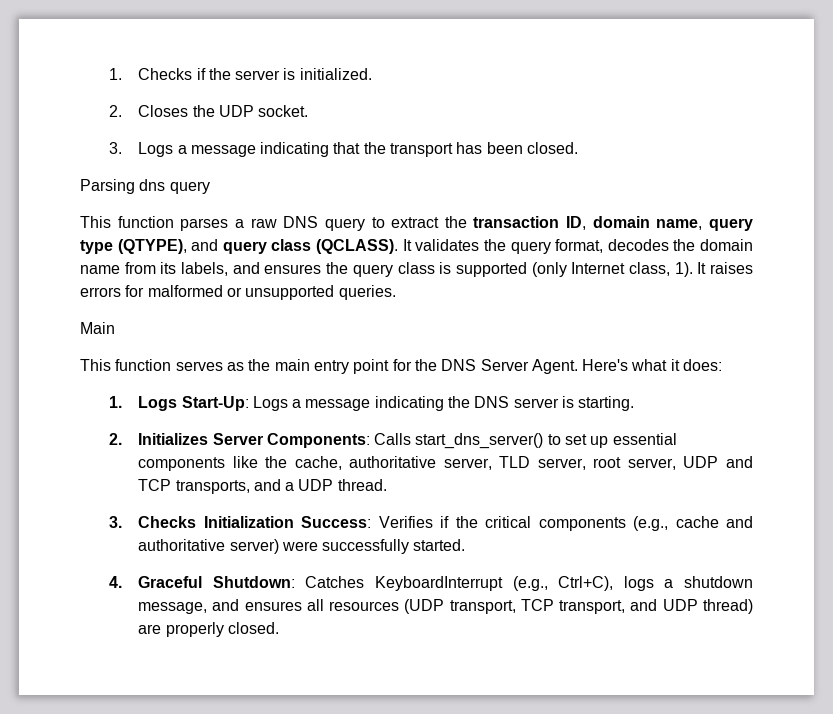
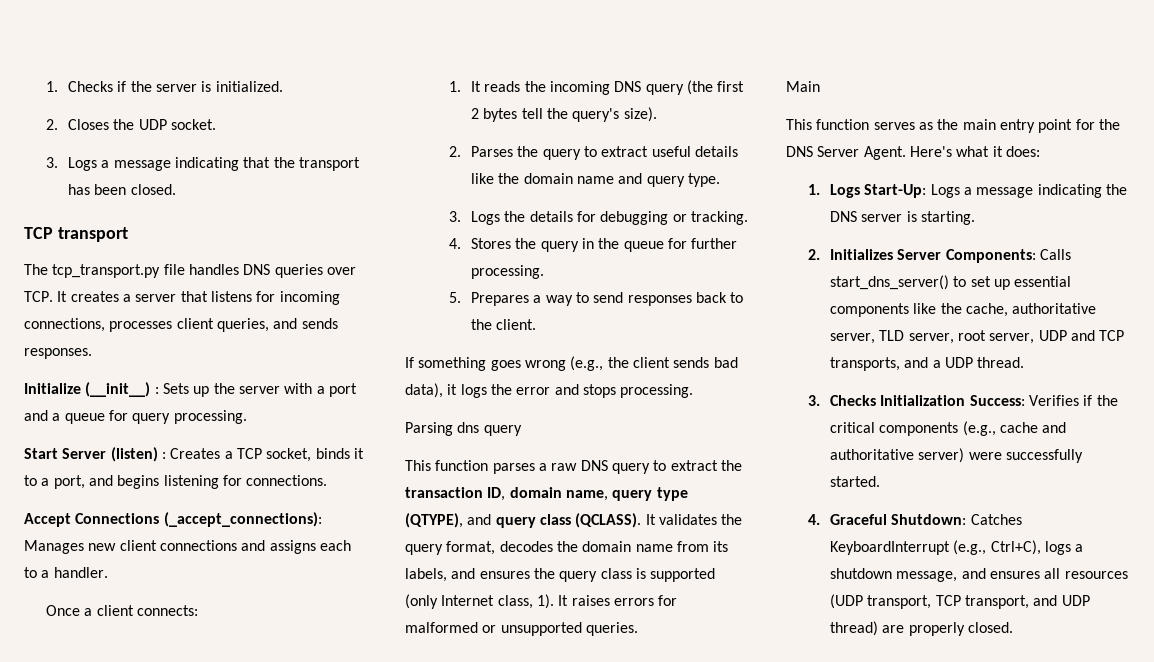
+ TCP transport
+ The tcp_transport.py file handles DNS queries over TCP. It creates a server that listens for incoming connections, processes client queries, and sends responses.
+ Initialize (__init__) : Sets up the server with a port and a queue for query processing.
+ Start Server (listen) : Creates a TCP socket, binds it to a port, and begins listening for connections.
+ Accept Connections (_accept_connections): Manages new client connections and assigns each to a handler.
+ Once a client connects:
+ 1. It reads the incoming DNS query (the first 2 bytes tell the query's size).
+ 2. Parses the query to extract useful details like the domain name and query type.
+ 3. Logs the details for debugging or tracking.
+ 4. Stores the query in the queue for further processing.
+ 5. Prepares a way to send responses back to the client.
+ If something goes wrong (e.g., the client sends bad data), it logs the error and stops processing.

